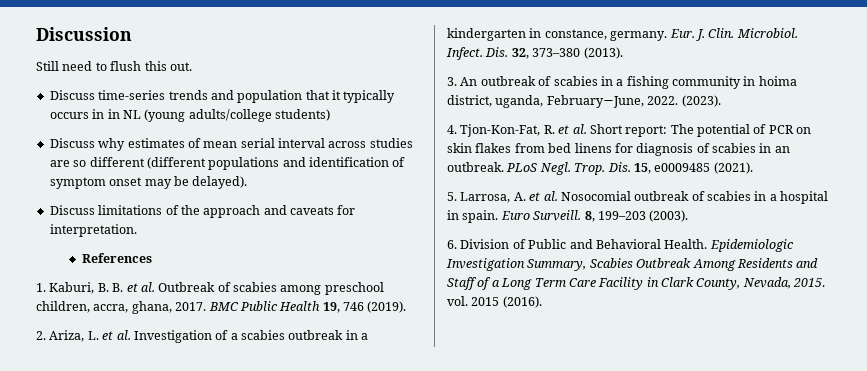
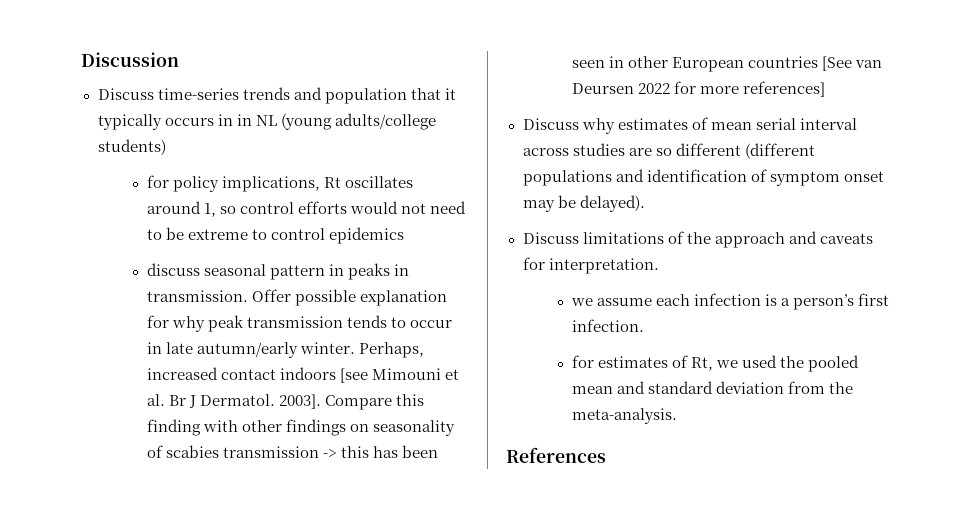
- Still need to flush this out.
+ for policy implications, Rt oscillates around 1, so control efforts would not need to be extreme to control epidemics
+ discuss seasonal pattern in peaks in transmission. Offer possible explanation for why peak transmission tends to occur in late autumn/early winter. Perhaps, increased contact indoors [see Mimouni et al. Br J Dermatol. 2003]. Compare this finding with other findings on seasonality of scabies transmission -> this has been seen in other European countries [See van Deursen 2022 for more references]
+ we assume each infection is a person’s first infection.
+ for estimates of Rt, we used the pooled mean and standard deviation from the meta-analysis.
  References
- 1. Kaburi, B. B. et al. Outbreak of scabies among preschool children, accra, ghana, 2017. BMC Public Health 19, 746 (2019).
- 2. Ariza, L. et al. Investigation of a scabies outbreak in a kindergarten in constance, germany. Eur. J. Clin. Microbiol. Infect. Dis. 32, 373–380 (2013).
- 3. An outbreak of scabies in a fishing community in hoima district, uganda, February−June, 2022. (2023).
- 4. Tjon-Kon-Fat, R. et al. Short report: The potential of PCR on skin flakes from bed linens for diagnosis of scabies in an outbreak. PLoS Negl. Trop. Dis. 15, e0009485 (2021).
- 5. Larrosa, A. et al. Nosocomial outbreak of scabies in a hospital in spain. Euro Surveill. 8, 199–203 (2003).
- 6. Division of Public and Behavioral Health. Epidemiologic Investigation Summary, Scabies Outbreak Among Residents and Staff of a Long Term Care Facility in Clark County, Nevada, 2015. vol. 2015 (2016).

